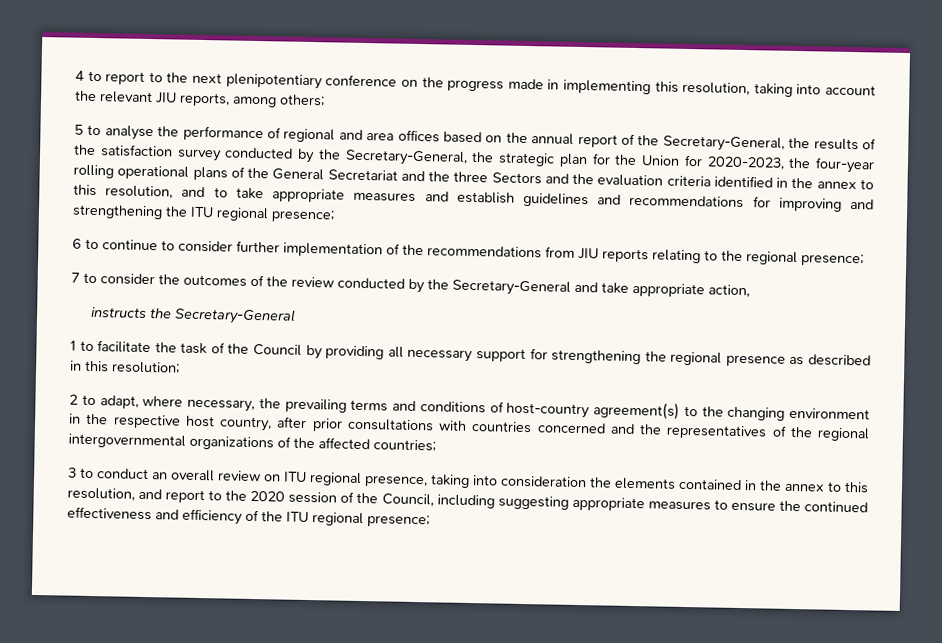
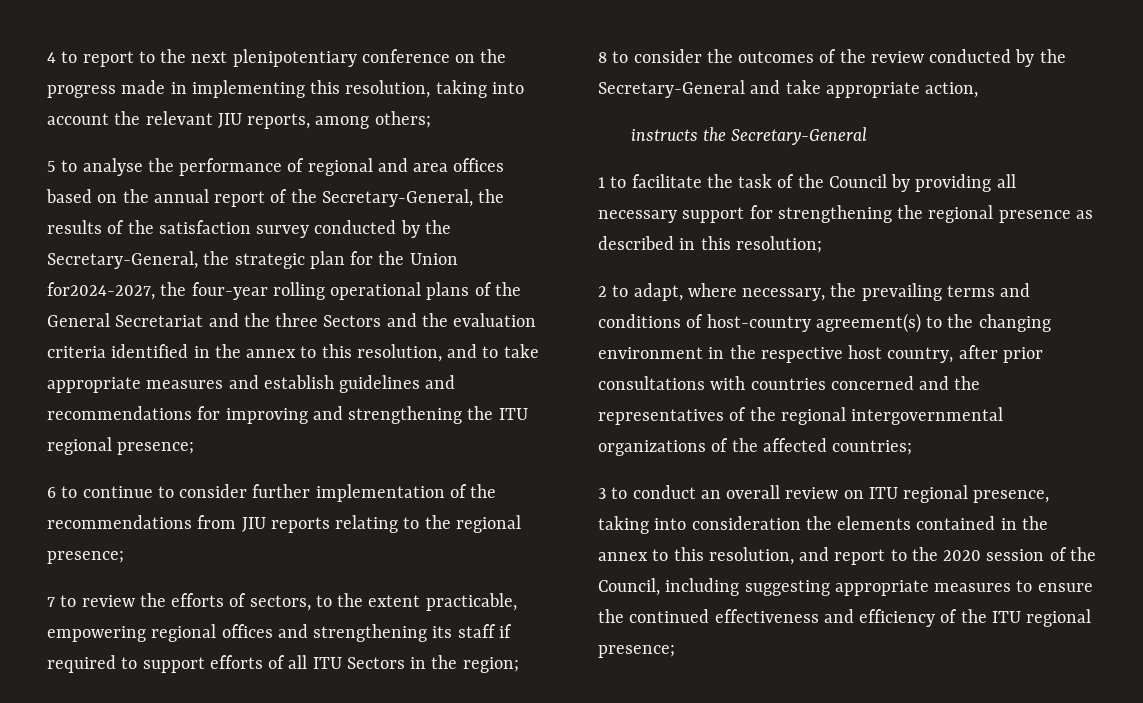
- 5 to analyse the performance of regional and area offices based on the annual report of the Secretary-General, the results of the satisfaction survey conducted by the Secretary-General, the strategic plan for the Union for 2020-2023, the four-year rolling operational plans of the General Secretariat and the three Sectors and the evaluation criteria identified in the annex to this resolution, and to take appropriate measures and establish guidelines and recommendations for improving and strengthening the ITU regional presence;
+ 5 to analyse the performance of regional and area offices based on the annual report of the Secretary-General, the results of the satisfaction survey conducted by the Secretary-General, the strategic plan for the Union for2024-2027, the four-year rolling operational plans of the General Secretariat and the three Sectors and the evaluation criteria identified in the annex to this resolution, and to take appropriate measures and establish guidelines and recommendations for improving and strengthening the ITU regional presence;
- 7 to consider the outcomes of the review conducted by the Secretary-General and take appropriate action,
+ 7 to review the efforts of sectors, to the extent practicable, empowering regional offices and strengthening its staff if required to support efforts of all ITU Sectors in the region;
+ 8 to consider the outcomes of the review conducted by the Secretary-General and take appropriate action,

